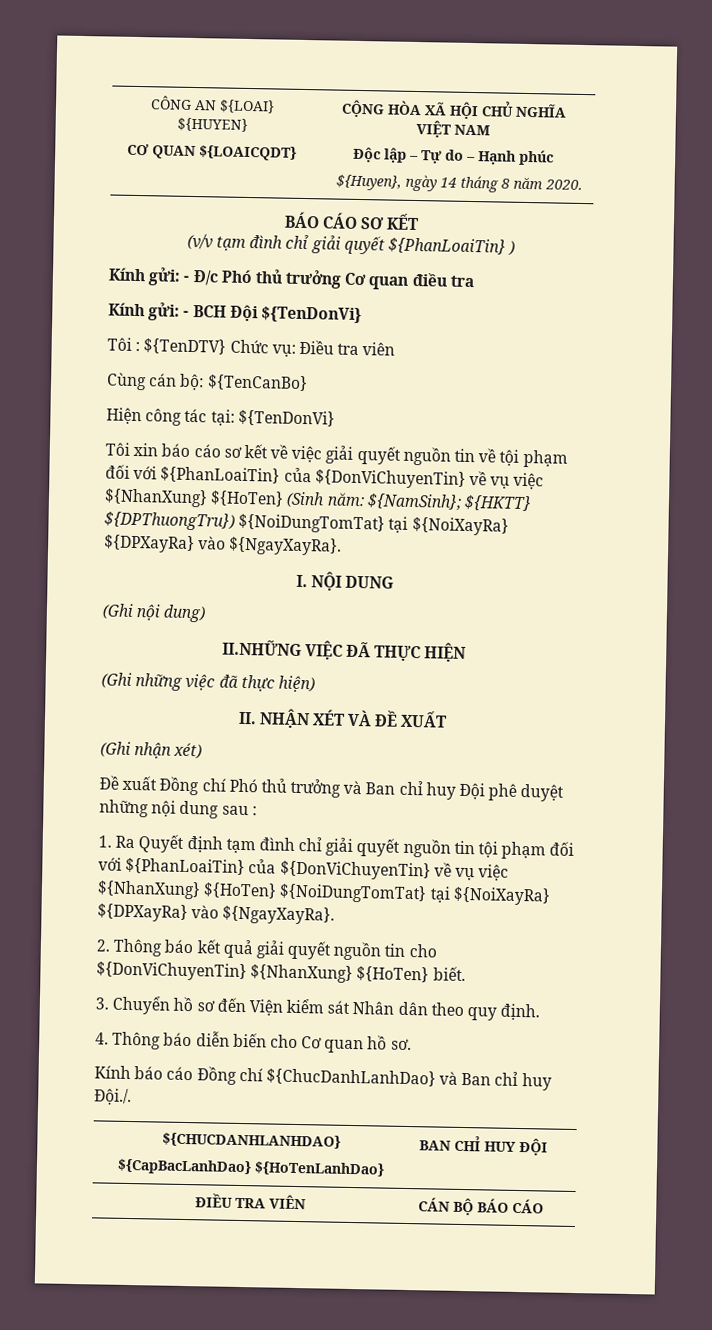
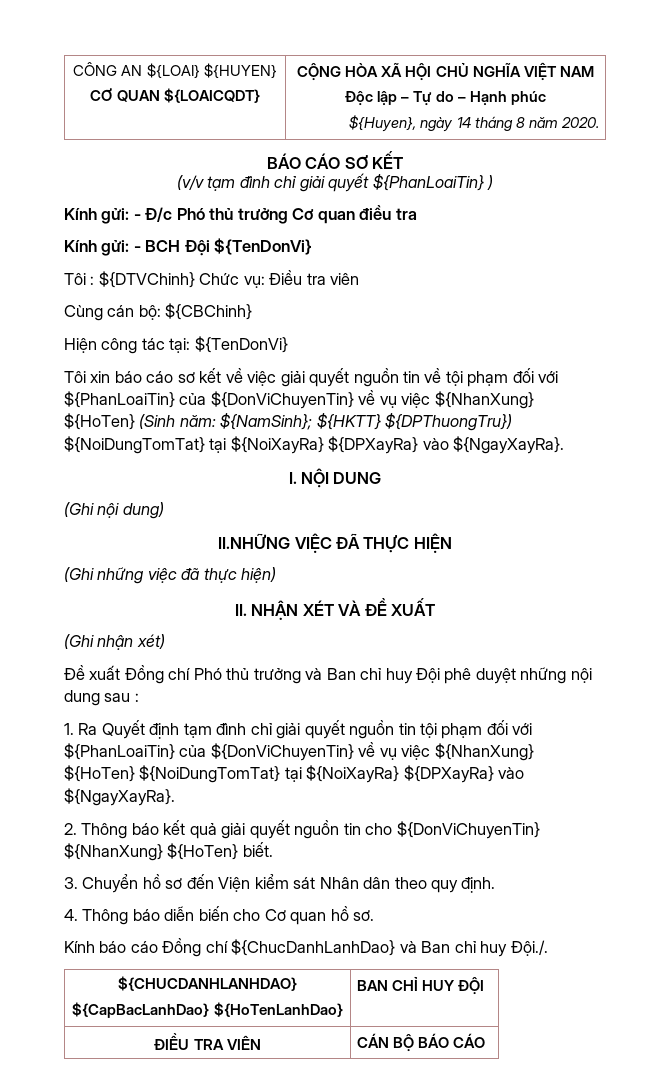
- Tôi : ${TenDTV} Chức vụ: Điều tra viên
+ Tôi : ${DTVChinh} Chức vụ: Điều tra viên
- Cùng cán bộ: ${TenCanBo}
+ Cùng cán bộ: ${CBChinh}

